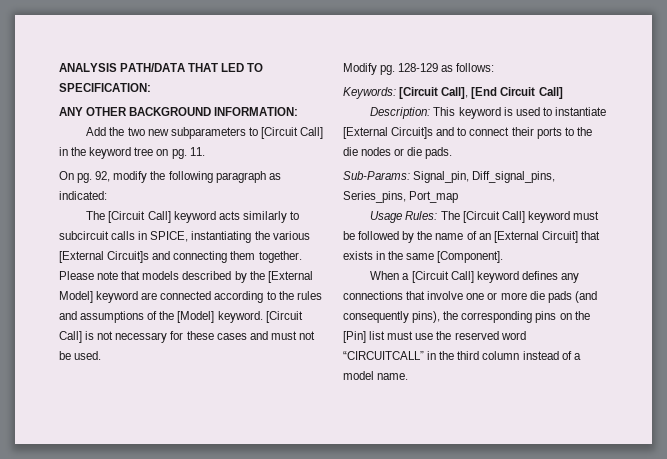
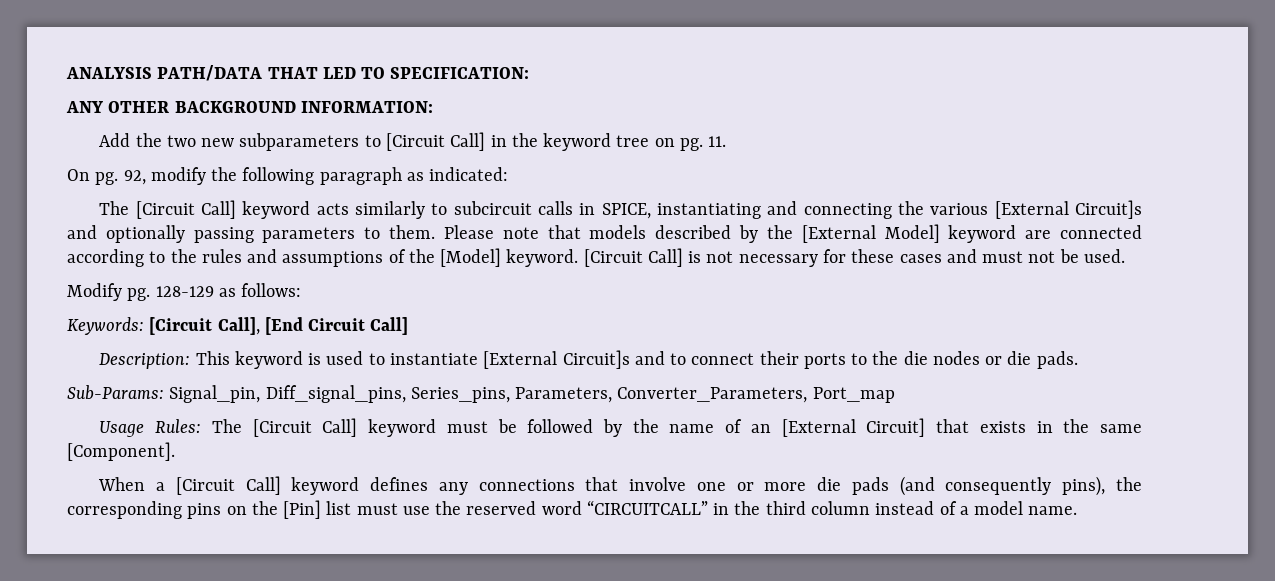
- The [Circuit Call] keyword acts similarly to subcircuit calls in SPICE, instantiating the various [External Circuit]s and connecting them together.
+ The [Circuit Call] keyword acts similarly to subcircuit calls in SPICE, instantiating and connecting the various [External Circuit]s and optionally passing parameters to them.
- Sub-Params: Signal_pin, Diff_signal_pins, Series_pins, Port_map
+ Sub-Params: Signal_pin, Diff_signal_pins, Series_pins, Parameters, Converter_Parameters, Port_map

